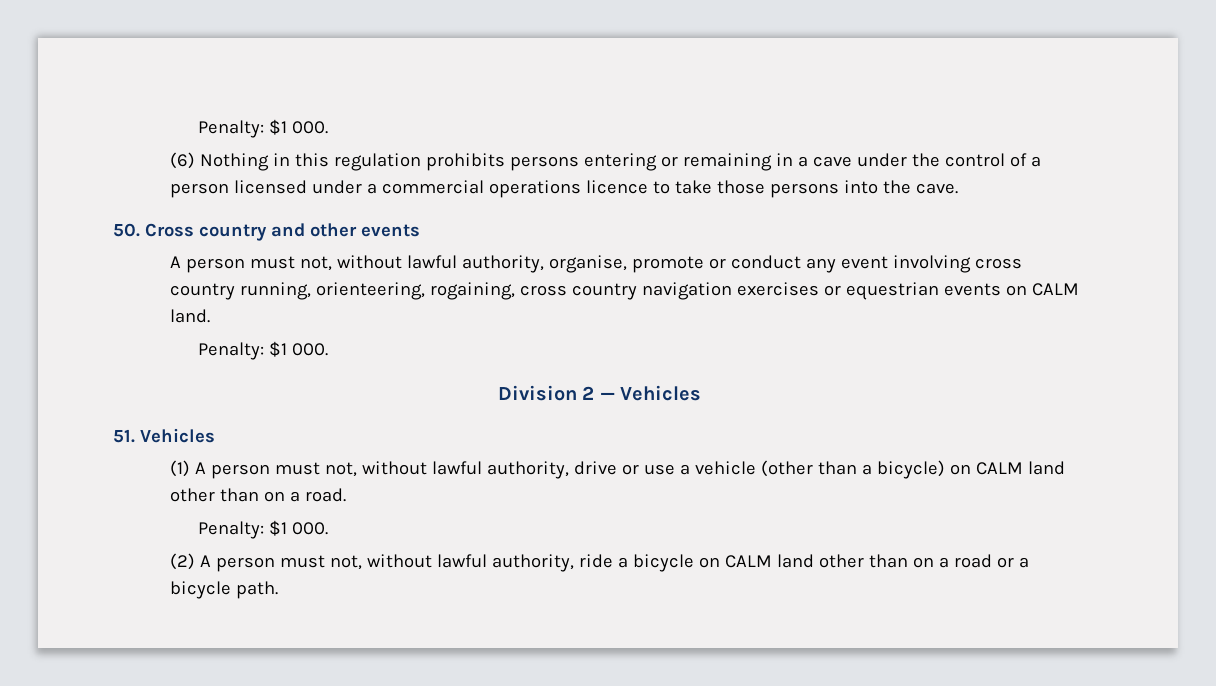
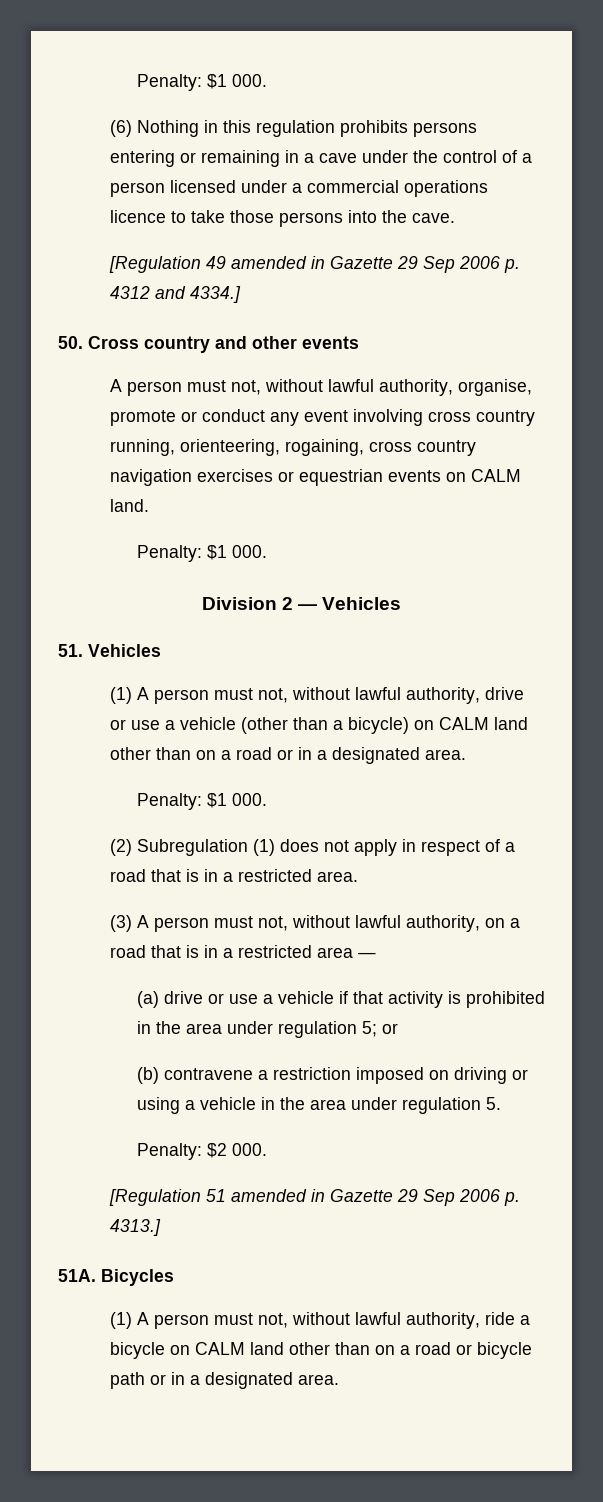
+ [Regulation 49 amended in Gazette 29 Sep 2006 p. 4312 and 4334.]
- (1) A person must not, without lawful authority, drive or use a vehicle (other than a bicycle) on CALM land other than on a road.
+ (1) A person must not, without lawful authority, drive or use a vehicle (other than a bicycle) on CALM land other than on a road or in a designated area.
  Penalty: $1 000.
- (2) A person must not, without lawful authority, ride a bicycle on CALM land other than on a road or a bicycle path.
+ (2) Subregulation (1) does not apply in respect of a road that is in a restricted area.
+ (3) A person must not, without lawful authority, on a road that is in a restricted area —
+ (a) drive or use a vehicle if that activity is prohibited in the area under regulation 5; or
+ (b) contravene a restriction imposed on driving or using a vehicle in the area under regulation 5.
+ Penalty: $2 000.
+ [Regulation 51 amended in Gazette 29 Sep 2006 p. 4313.]
+ 51A. Bicycles
+ (1) A person must not, without lawful authority, ride a bicycle on CALM land other than on a road or bicycle path or in a designated area.

